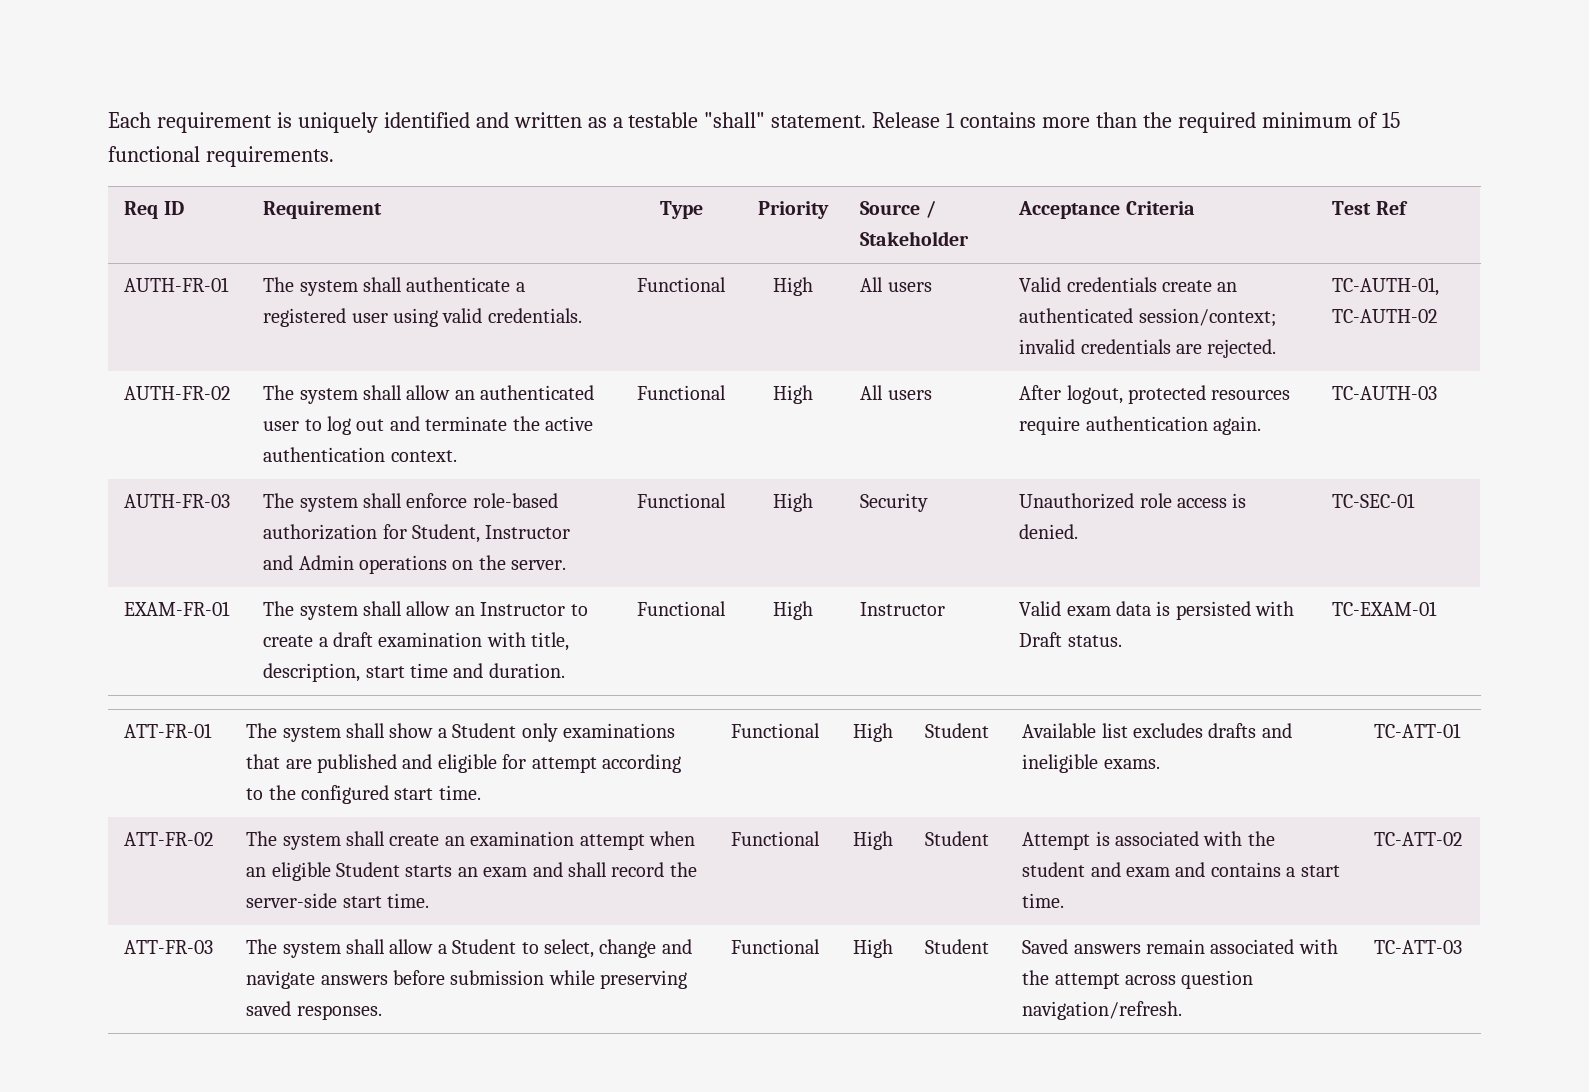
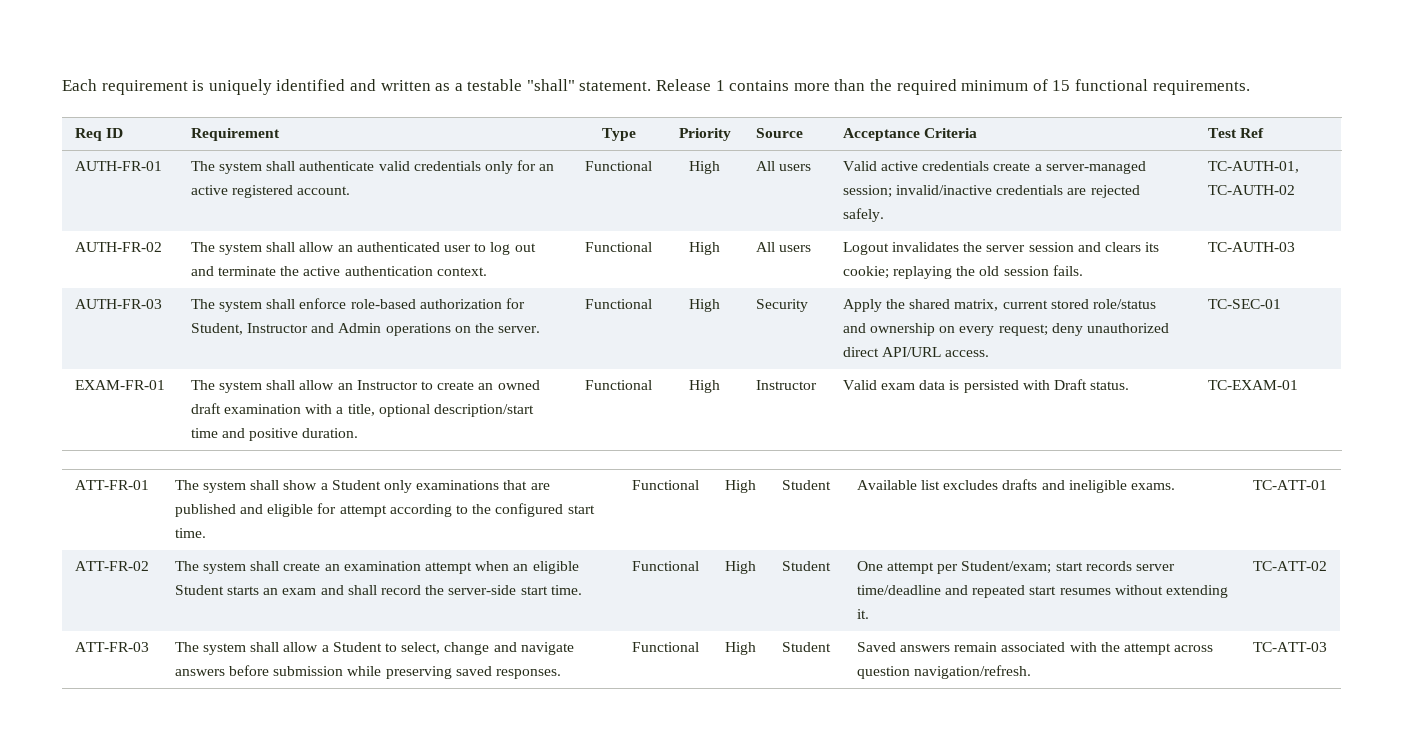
- Req ID | Requirement | Type | Priority | Source / Stakeholder | Acceptance Criteria | Test Ref
+ Req ID | Requirement | Type | Priority | Source | Acceptance Criteria | Test Ref
- AUTH-FR-01 | The system shall authenticate a registered user using valid credentials. | Functional | High | All users | Valid credentials create an authenticated session/context; invalid credentials are rejected. | TC-AUTH-01, TC-AUTH-02
+ AUTH-FR-01 | The system shall authenticate valid credentials only for an active registered account. | Functional | High | All users | Valid active credentials create a server-managed session; invalid/inactive credentials are rejected safely. | TC-AUTH-01, TC-AUTH-02
- AUTH-FR-02 | The system shall allow an authenticated user to log out and terminate the active authentication context. | Functional | High | All users | After logout, protected resources require authentication again. | TC-AUTH-03
+ AUTH-FR-02 | The system shall allow an authenticated user to log out and terminate the active authentication context. | Functional | High | All users | Logout invalidates the server session and clears its cookie; replaying the old session fails. | TC-AUTH-03
- AUTH-FR-03 | The system shall enforce role-based authorization for Student, Instructor and Admin operations on the server. | Functional | High | Security | Unauthorized role access is denied. | TC-SEC-01
+ AUTH-FR-03 | The system shall enforce role-based authorization for Student, Instructor and Admin operations on the server. | Functional | High | Security | Apply the shared matrix, current stored role/status and ownership on every request; deny unauthorized direct API/URL access. | TC-SEC-01
- EXAM-FR-01 | The system shall allow an Instructor to create a draft examination with title, description, start time and duration. | Functional | High | Instructor | Valid exam data is persisted with Draft status. | TC-EXAM-01
+ EXAM-FR-01 | The system shall allow an Instructor to create an owned draft examination with a title, optional description/start time and positive duration. | Functional | High | Instructor | Valid exam data is persisted with Draft status. | TC-EXAM-01
- Attempt is associated with the student and exam and contains a start time.
+ One attempt per Student/exam; start records server time/deadline and repeated start resumes without extending it.

